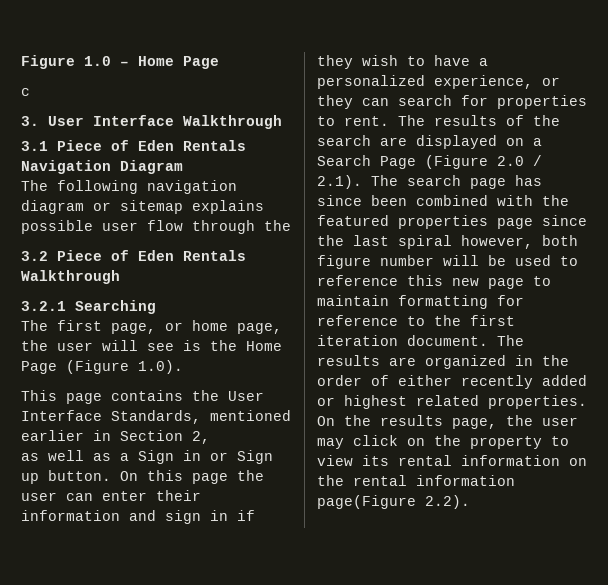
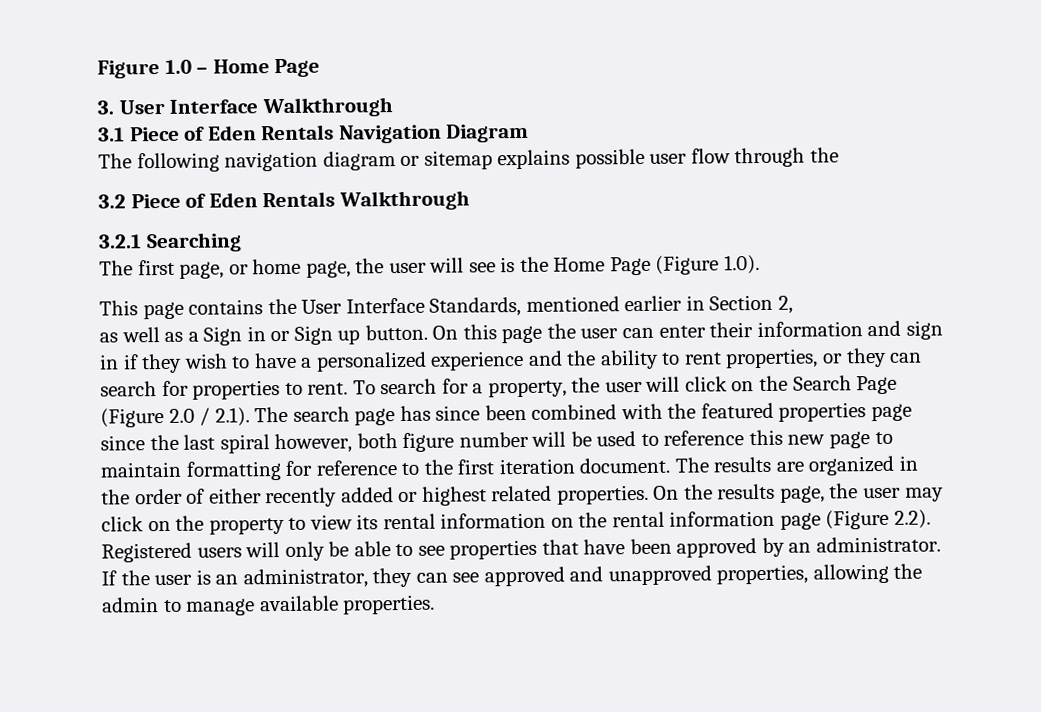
- c
- On this page the user can enter their information and sign in if they wish to have a personalized experience, or they can search for properties to rent.
+ On this page the user can enter their information and sign in if they wish to have a personalized experience and the ability to rent properties, or they can search for properties to rent.
- The results of the search are displayed on a Search Page (Figure 2.0 / 2.1). The search page has since been combined with the featured properties page since the last spiral however, both figure number will be used to reference this new page to maintain formatting for reference to the first iteration document.
+ To search for a property, the user will click on the Search Page (Figure 2.0 / 2.1). The search page has since been combined with the featured properties page since the last spiral however, both figure number will be used to reference this new page to maintain formatting for reference to the first iteration document.
- On the results page, the user may click on the property to view its rental information on the rental information page(Figure 2.2).
+ On the results page, the user may click on the property to view its rental information on the rental information page (Figure 2.2). Registered users will only be able to see properties that have been approved by an administrator. If the user is an administrator, they can see approved and unapproved properties, allowing the admin to manage available properties.

